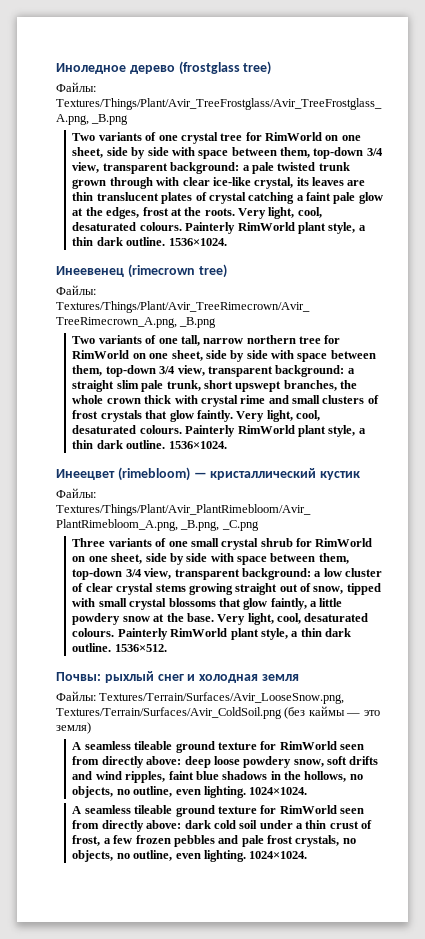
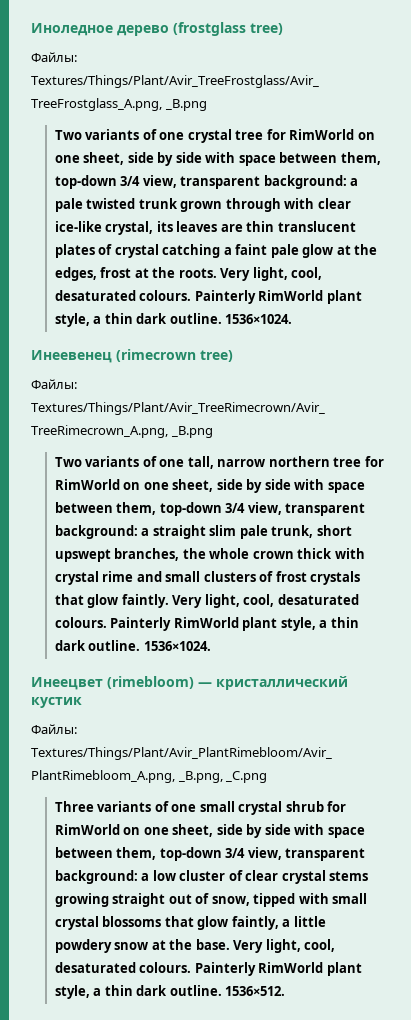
- Почвы: рыхлый снег и холодная земля
- Файлы: Textures/Terrain/Surfaces/Avir_LooseSnow.png, Textures/Terrain/Surfaces/Avir_ColdSoil.png (без каймы — это земля)
- A seamless tileable ground texture for RimWorld seen from directly above: deep loose powdery snow, soft drifts and wind ripples, faint blue shadows in the hollows, no objects, no outline, even lighting. 1024×1024.
- A seamless tileable ground texture for RimWorld seen from directly above: dark cold soil under a thin crust of frost, a few frozen pebbles and pale frost crystals, no objects, no outline, even lighting. 1024×1024.

